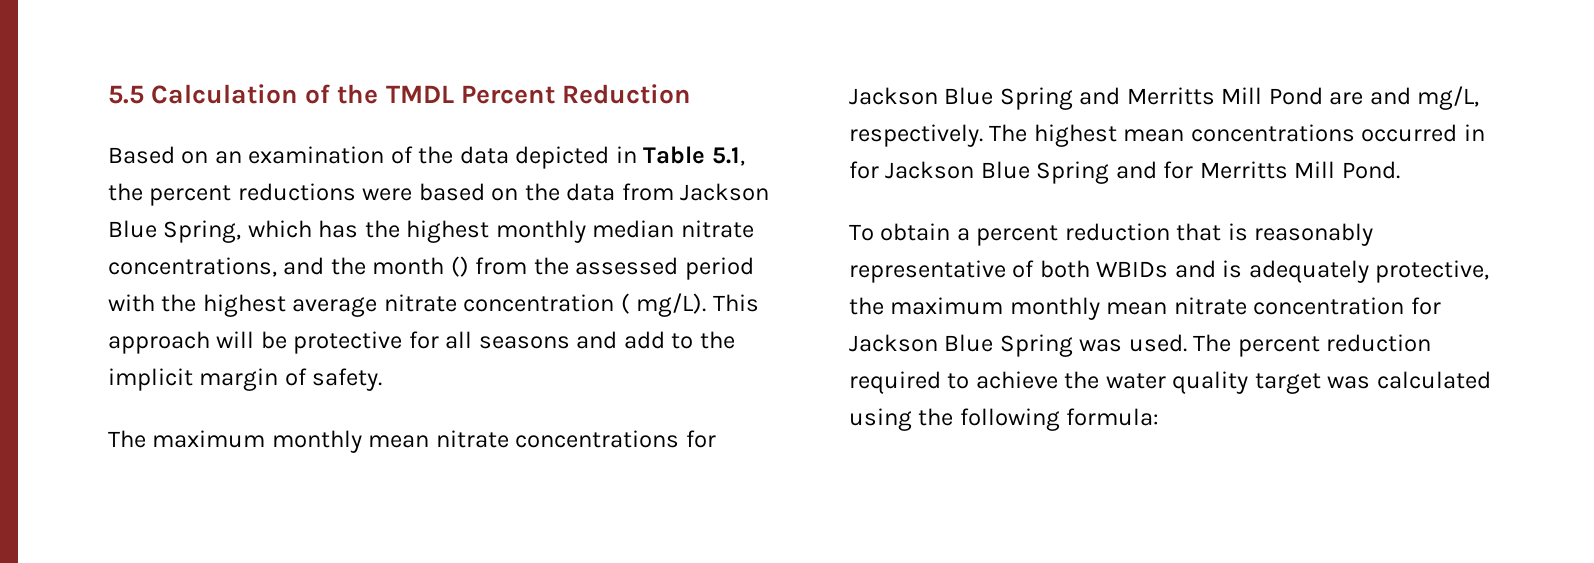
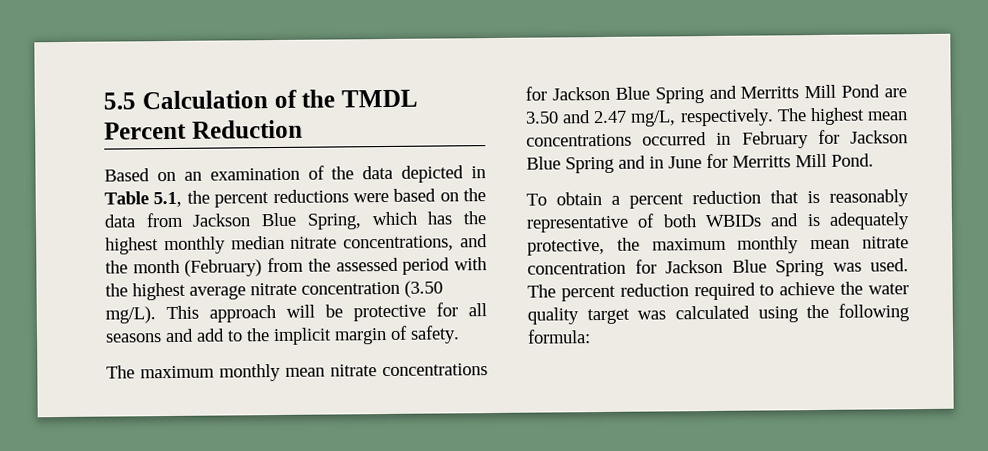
- Based on an examination of the data depicted in Table 5.1, the percent reductions were based on the data from Jackson Blue Spring, which has the highest monthly median nitrate concentrations, and the month () from the assessed period with the highest average nitrate concentration ( mg/L).
+ Based on an examination of the data depicted in Table 5.1, the percent reductions were based on the data from Jackson Blue Spring, which has the highest monthly median nitrate concentrations, and the month (February) from the assessed period with the highest average nitrate concentration (3.50 mg/L).
- The maximum monthly mean nitrate concentrations for Jackson Blue Spring and Merritts Mill Pond are and mg/L, respectively.
+ The maximum monthly mean nitrate concentrations for Jackson Blue Spring and Merritts Mill Pond are 3.50 and 2.47 mg/L, respectively.
- The highest mean concentrations occurred in for Jackson Blue Spring and for Merritts Mill Pond.
+ The highest mean concentrations occurred in February for Jackson Blue Spring and in June for Merritts Mill Pond.

